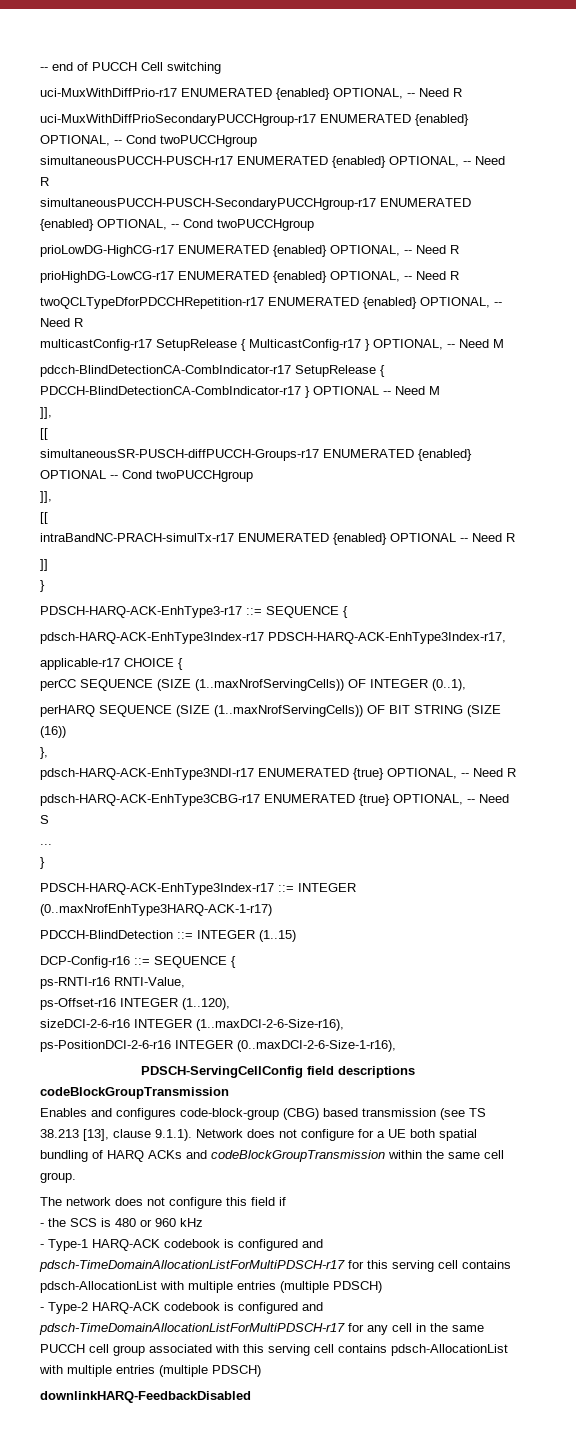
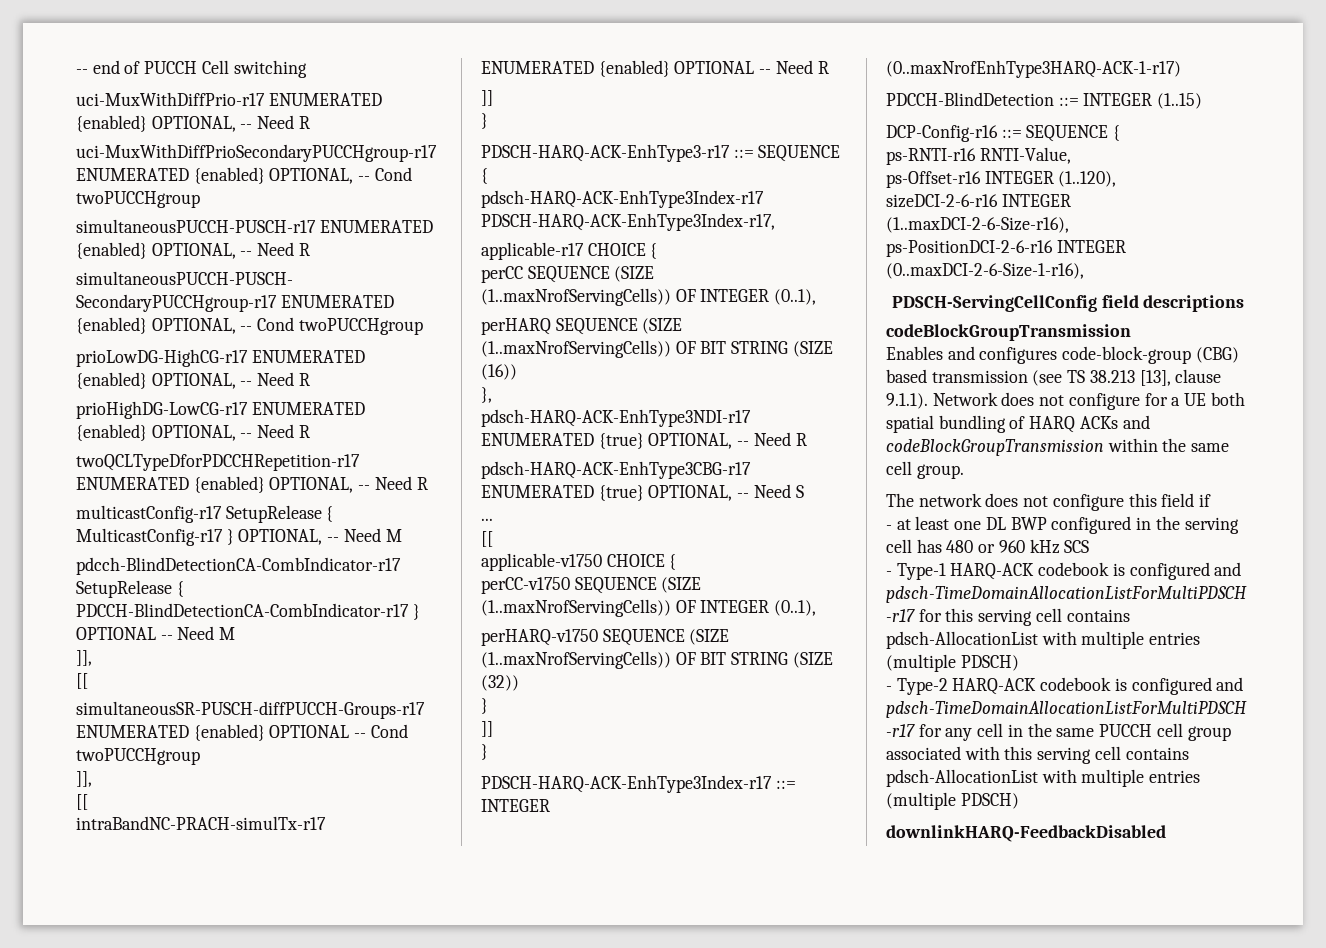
  ...
+ [[
+ applicable-v1750 CHOICE {
+ perCC-v1750 SEQUENCE (SIZE (1..maxNrofServingCells)) OF INTEGER (0..1),
+ perHARQ-v1750 SEQUENCE (SIZE (1..maxNrofServingCells)) OF BIT STRING (SIZE (32))
+ }
+ ]]
- - the SCS is 480 or 960 kHz
+ - at least one DL BWP configured in the serving cell has 480 or 960 kHz SCS

